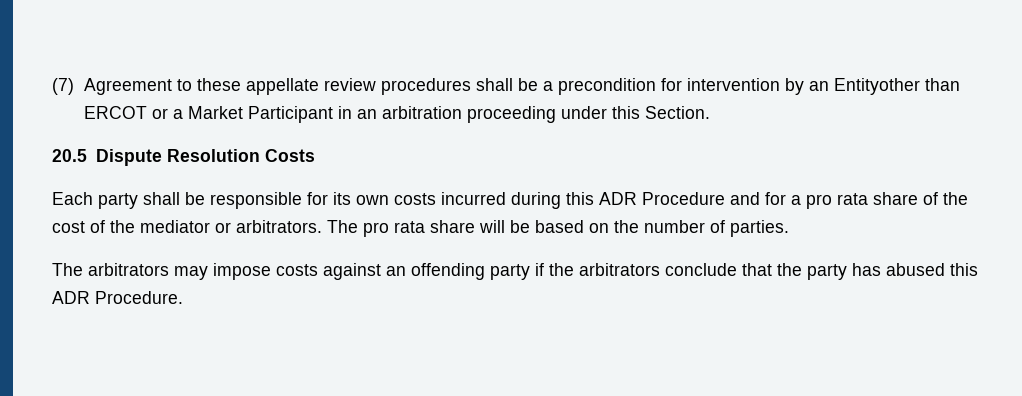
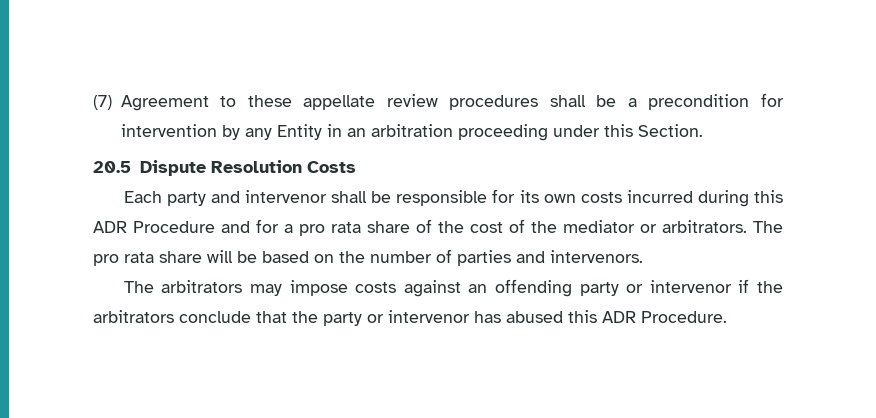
- (7) Agreement to these appellate review procedures shall be a precondition for intervention by an Entityother than ERCOT or a Market Participant in an arbitration proceeding under this Section.
+ (7) Agreement to these appellate review procedures shall be a precondition for intervention by any Entity in an arbitration proceeding under this Section.
- Each party shall be responsible for its own costs incurred during this ADR Procedure and for a pro rata share of the cost of the mediator or arbitrators.
+ Each party and intervenor shall be responsible for its own costs incurred during this ADR Procedure and for a pro rata share of the cost of the mediator or arbitrators.
- The pro rata share will be based on the number of parties.
+ The pro rata share will be based on the number of parties and intervenors.
- The arbitrators may impose costs against an offending party if the arbitrators conclude that the party has abused this ADR Procedure.
+ The arbitrators may impose costs against an offending party or intervenor if the arbitrators conclude that the party or intervenor has abused this ADR Procedure.

